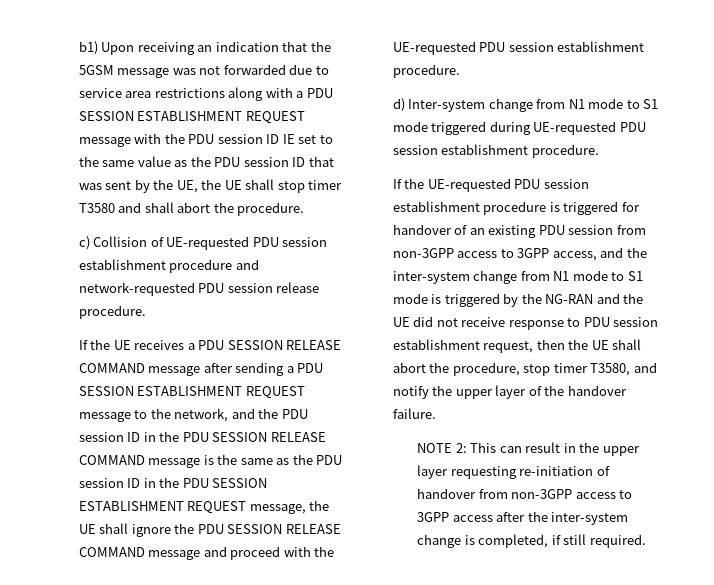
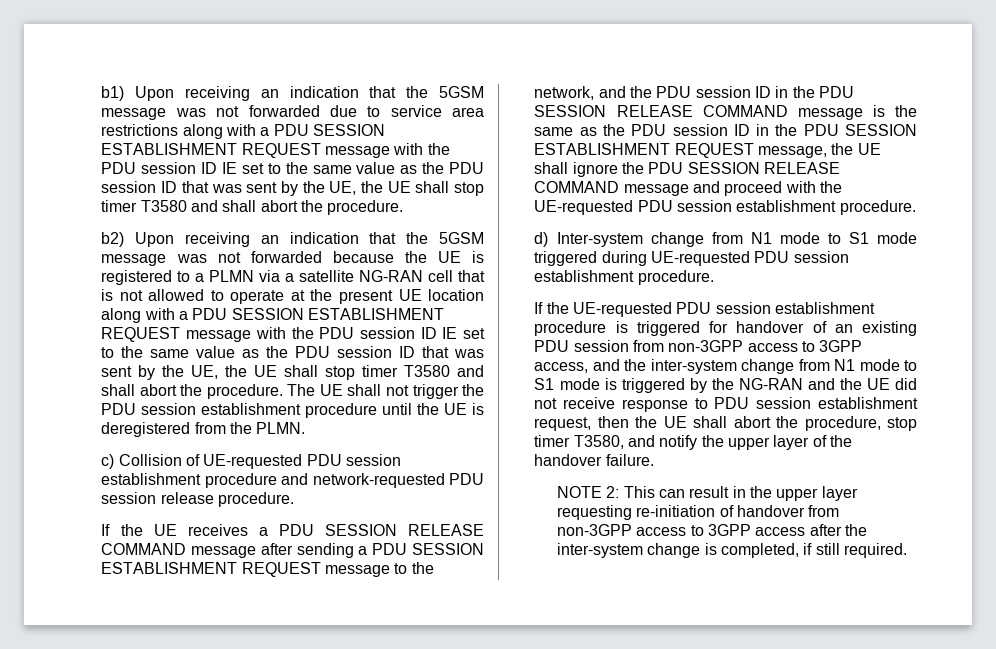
+ b2) Upon receiving an indication that the 5GSM message was not forwarded because the UE is registered to a PLMN via a satellite NG-RAN cell that is not allowed to operate at the present UE location along with a PDU SESSION ESTABLISHMENT REQUEST message with the PDU session ID IE set to the same value as the PDU session ID that was sent by the UE, the UE shall stop timer T3580 and shall abort the procedure. The UE shall not trigger the PDU session establishment procedure until the UE is deregistered from the PLMN.

